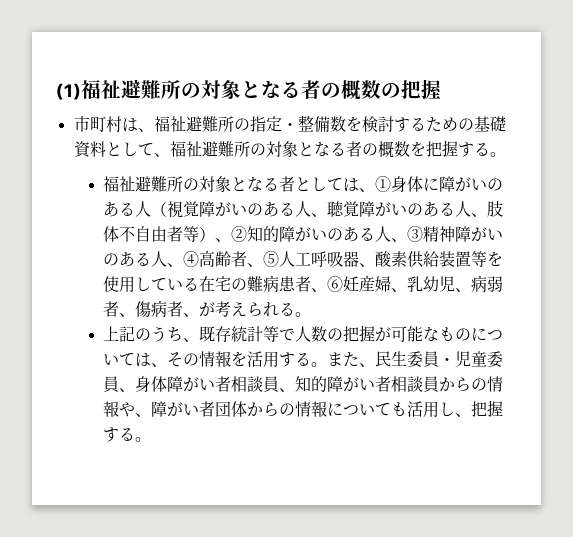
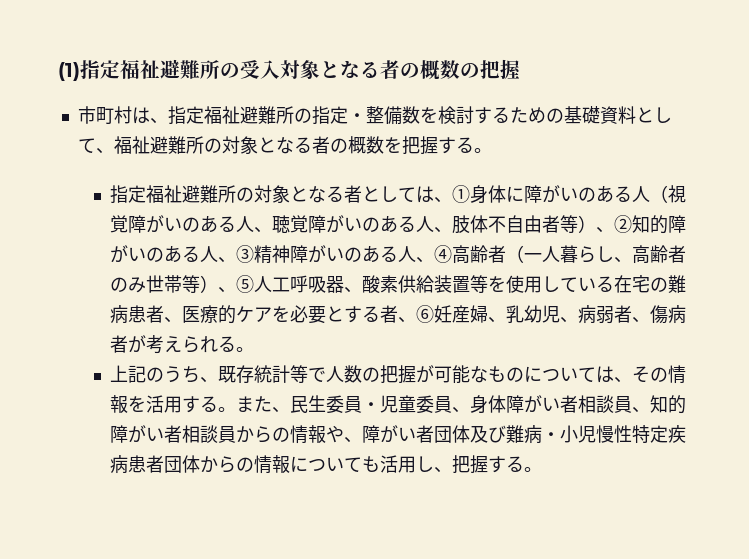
- (1)福祉避難所の対象となる者の概数の把握
+ (1)指定福祉避難所の受入対象となる者の概数の把握
- 市町村は、福祉避難所の指定・整備数を検討するための基礎資料として、福祉避難所の対象となる者の概数を把握する。
+ 市町村は、指定福祉避難所の指定・整備数を検討するための基礎資料として、福祉避難所の対象となる者の概数を把握する。
- 福祉避難所の対象となる者としては、①身体に障がいのある人（視覚障がいのある人、聴覚障がいのある人、肢体不自由者等）、②知的障がいのある人、③精神障がいのある人、④高齢者、⑤人工呼吸器、酸素供給装置等を使用している在宅の難病患者、⑥妊産婦、乳幼児、病弱者、傷病者、が考えられる。
+ 指定福祉避難所の対象となる者としては、①身体に障がいのある人（視覚障がいのある人、聴覚障がいのある人、肢体不自由者等）、②知的障がいのある人、③精神障がいのある人、④高齢者（一人暮らし、高齢者のみ世帯等）、⑤人工呼吸器、酸素供給装置等を使用している在宅の難病患者、医療的ケアを必要とする者、⑥妊産婦、乳幼児、病弱者、傷病者が考えられる。
- また、民生委員・児童委員、身体障がい者相談員、知的障がい者相談員からの情報や、障がい者団体からの情報についても活用し、把握する。
+ また、民生委員・児童委員、身体障がい者相談員、知的障がい者相談員からの情報や、障がい者団体及び難病・小児慢性特定疾病患者団体からの情報についても活用し、把握する。

